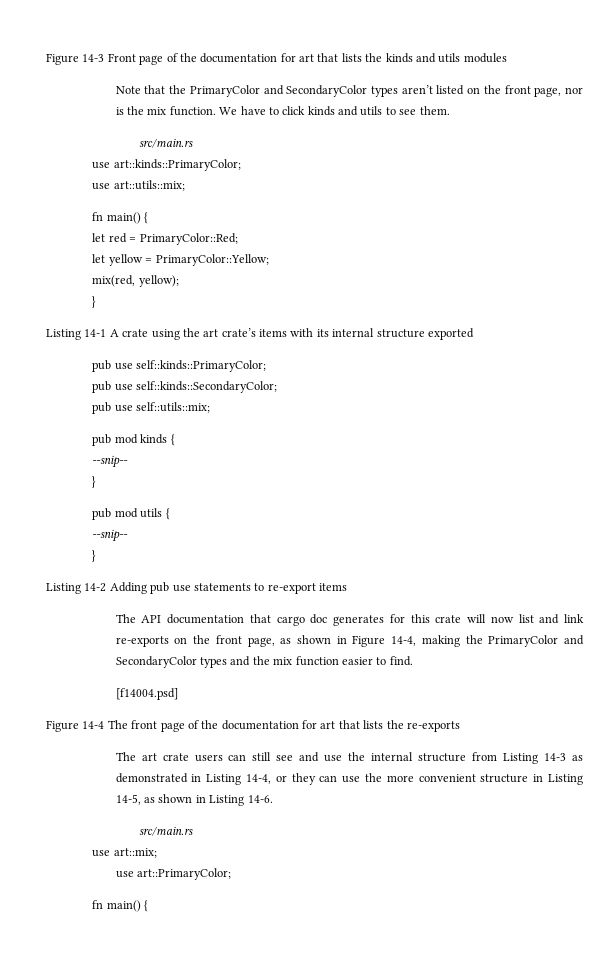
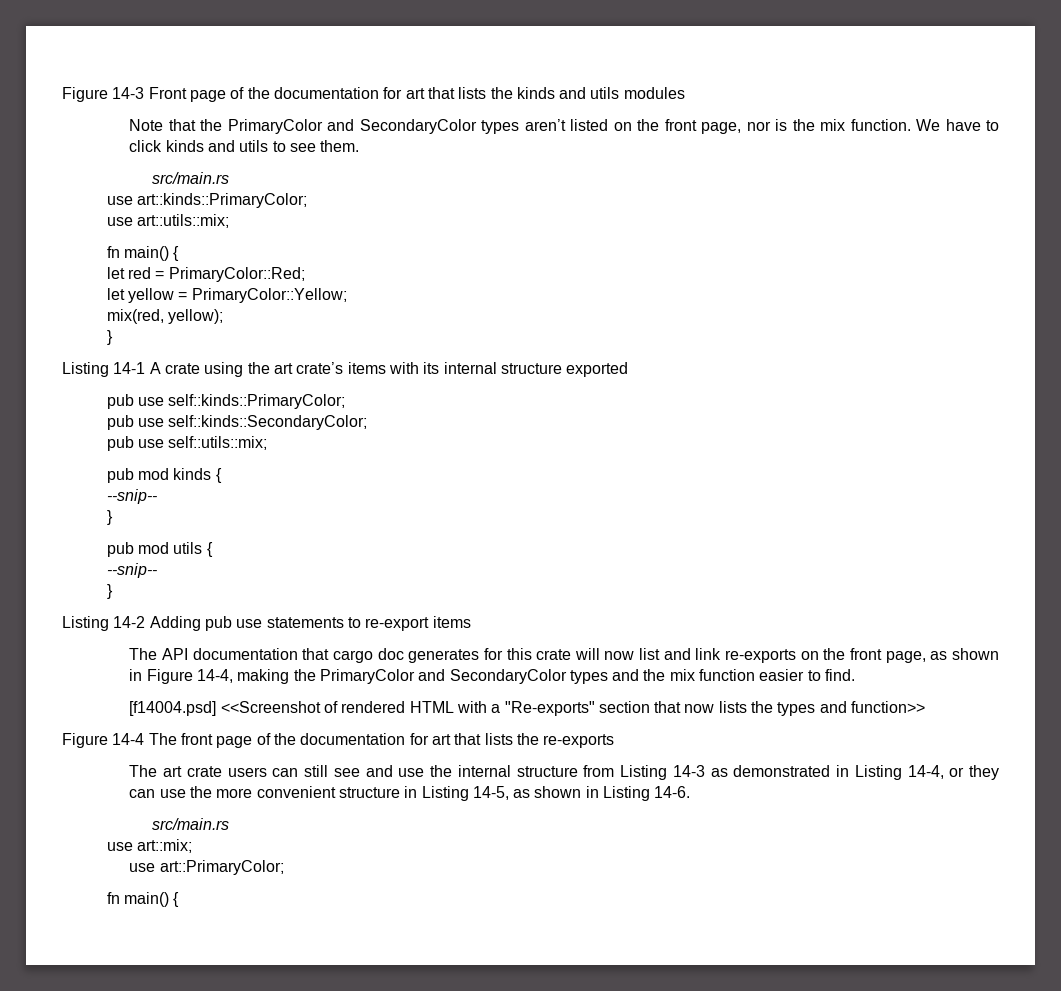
- [f14004.psd]
+ [f14004.psd] <<Screenshot of rendered HTML with a "Re-exports" section that now lists the types and function>>

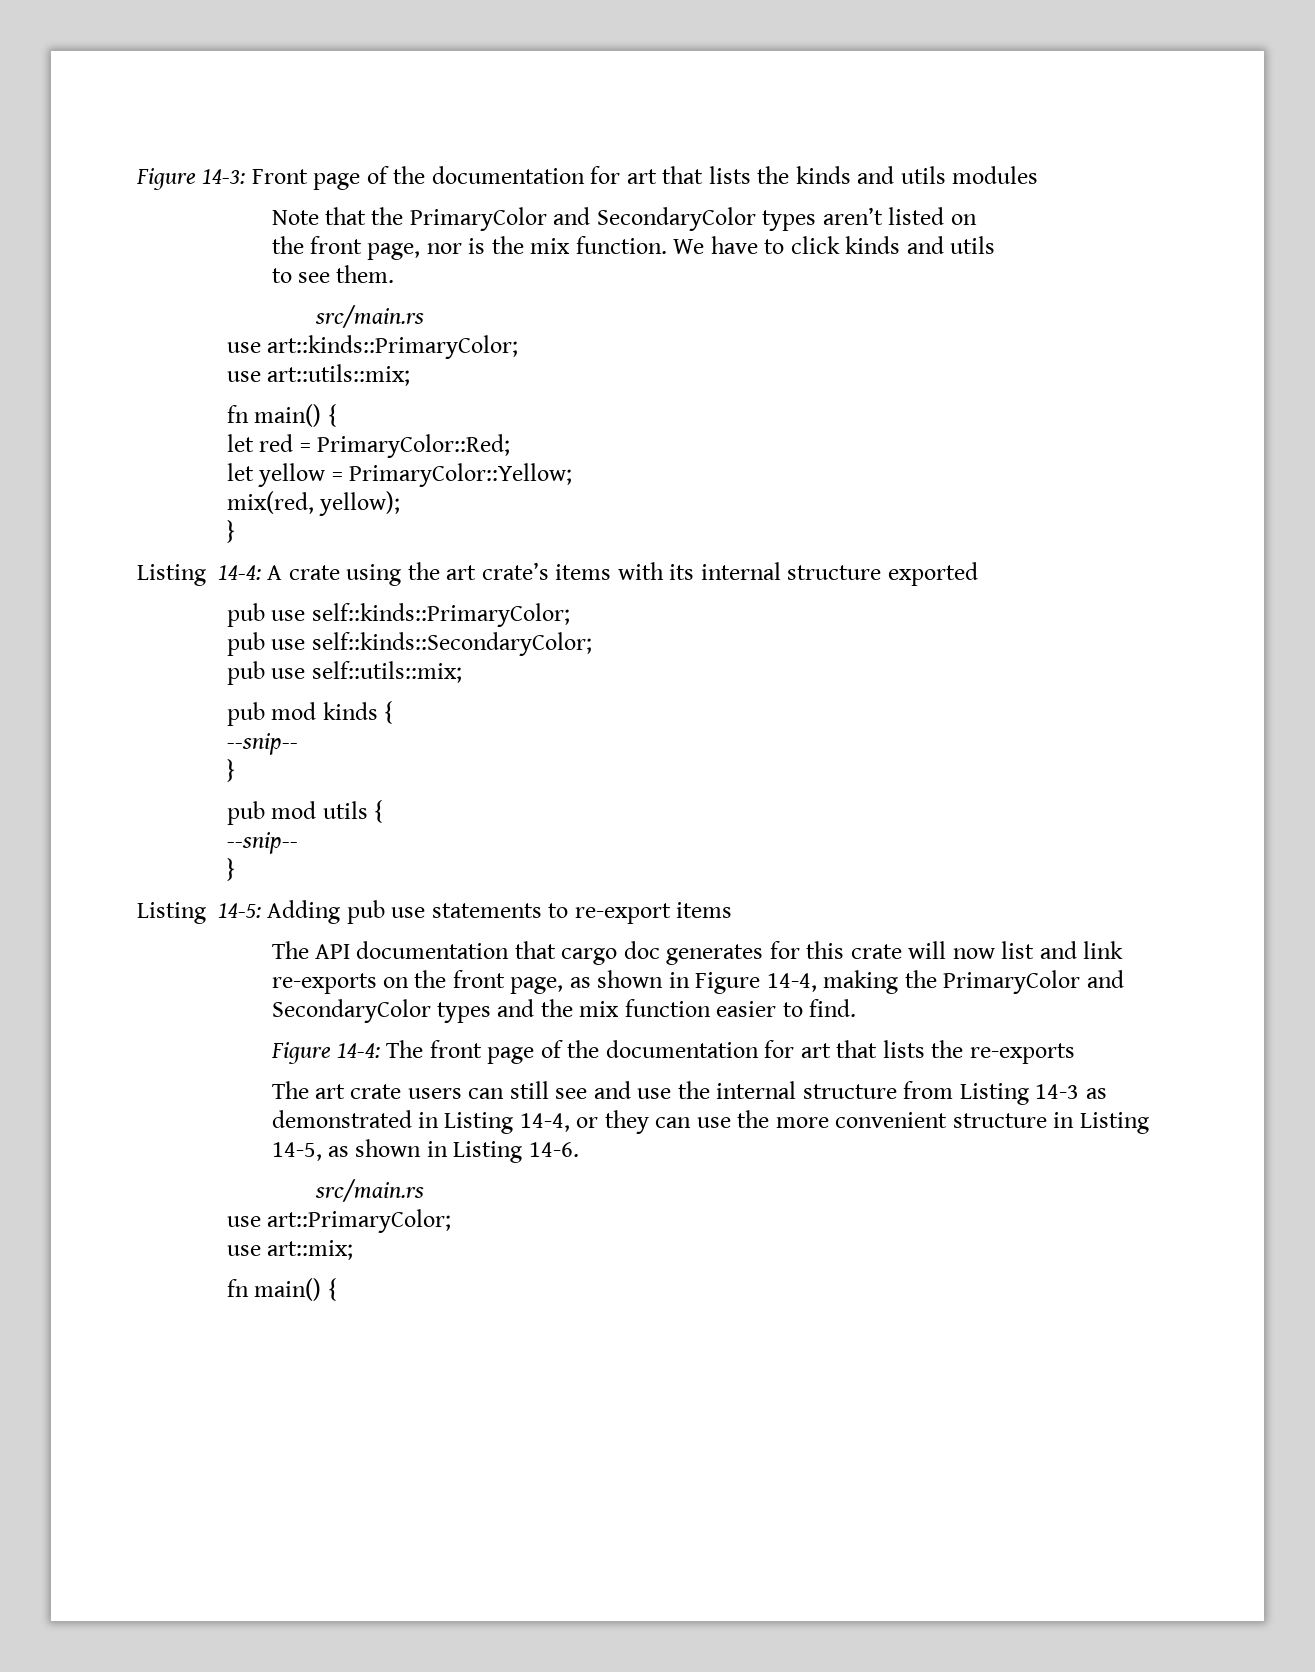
- Figure 14-3 Front page of the documentation for art that lists the kinds and utils modules
+ Figure 14-3: Front page of the documentation for art that lists the kinds and utils modules
- Note that the PrimaryColor and SecondaryColor types aren’t listed on the front page, nor is the mix function.
+ Note that the PrimaryColor and SecondaryColor types aren’t listed on
+ the front page, nor is the mix function.
- We have to click kinds and utils to see them.
+ We have to click kinds and utils
+ to see them.
- Listing 14-1 A crate using the art crate’s items with its internal structure exported
+ Listing 14-4: A crate using the art crate’s items with its internal structure exported
- Listing 14-2 Adding pub use statements to re-export items
+ Listing 14-5: Adding pub use statements to re-export items
- [f14004.psd] <<Screenshot of rendered HTML with a "Re-exports" section that now lists the types and function>>
- Figure 14-4 The front page of the documentation for art that lists the re-exports
+ Figure 14-4: The front page of the documentation for art that lists the re-exports
+ use art::PrimaryColor;
  use art::mix;
- use art::PrimaryColor;

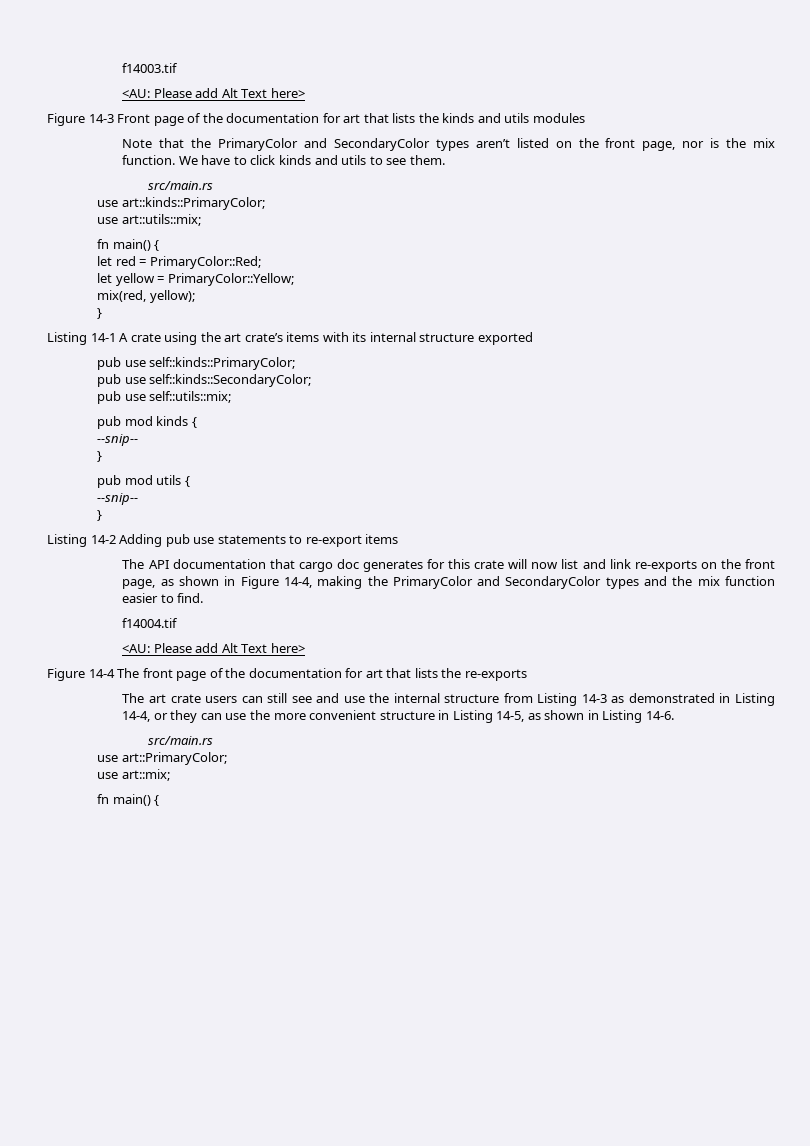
- Figure 14-3: Front page of the documentation for art that lists the kinds and utils modules
+ f14003.tif
+ <AU: Please add Alt Text here>
+ Figure 14-3 Front page of the documentation for art that lists the kinds and utils modules
- Note that the PrimaryColor and SecondaryColor types aren’t listed on
- the front page, nor is the mix function.
+ Note that the PrimaryColor and SecondaryColor types aren’t listed on the front page, nor is the mix function.
- We have to click kinds and utils
- to see them.
+ We have to click kinds and utils to see them.
- Listing 14-4: A crate using the art crate’s items with its internal structure exported
+ Listing 14-1 A crate using the art crate’s items with its internal structure exported
- Listing 14-5: Adding pub use statements to re-export items
+ Listing 14-2 Adding pub use statements to re-export items
- Figure 14-4: The front page of the documentation for art that lists the re-exports
+ f14004.tif
+ <AU: Please add Alt Text here>
+ Figure 14-4 The front page of the documentation for art that lists the re-exports

